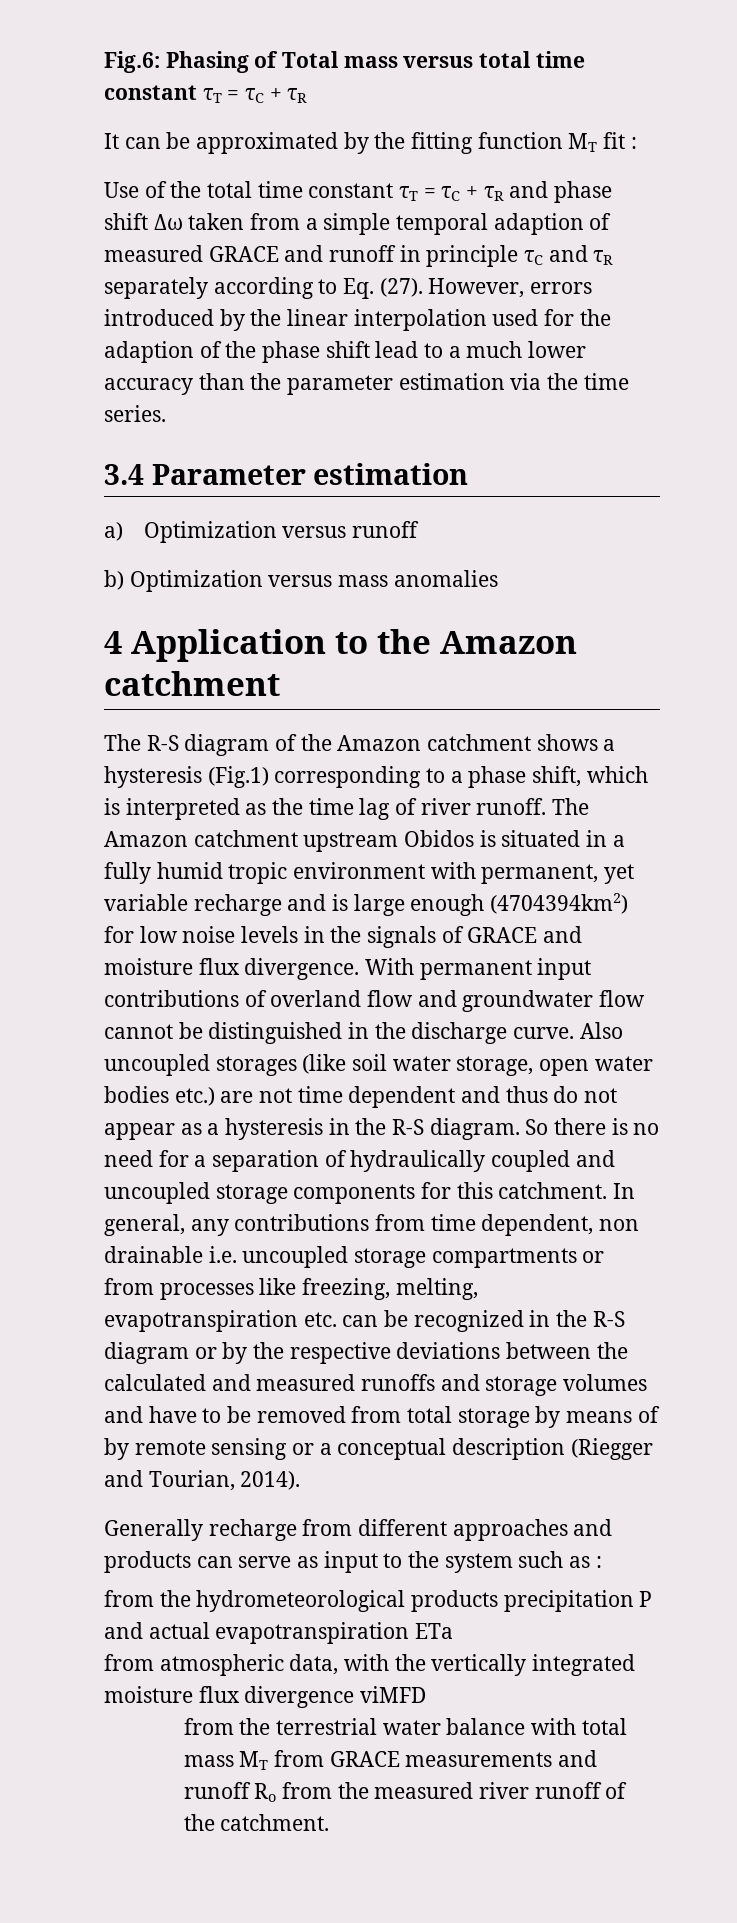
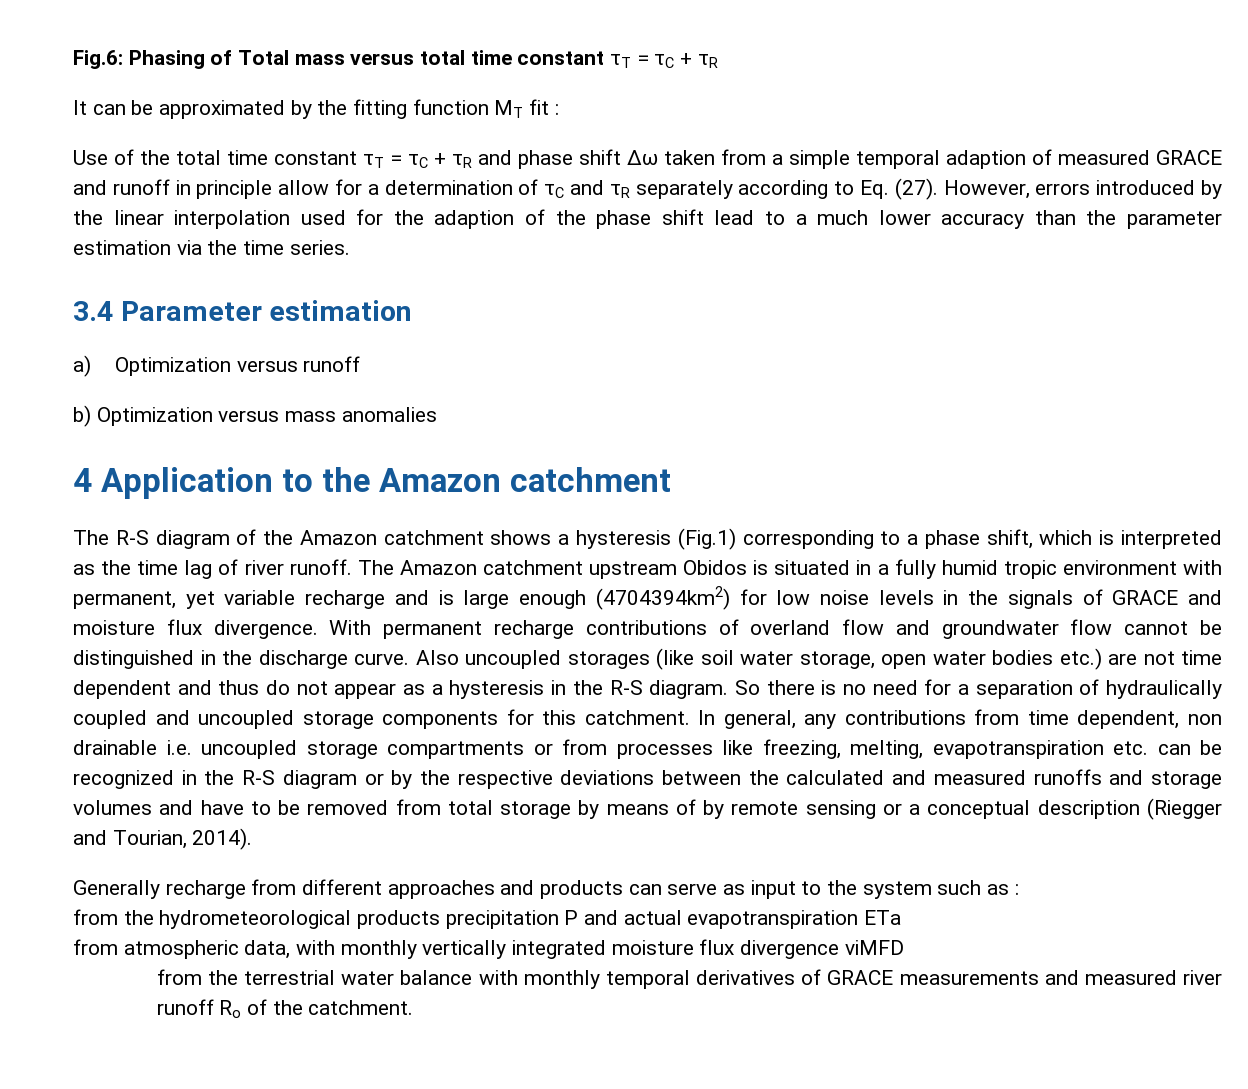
- Use of the total time constant τT = τC + τR and phase shift Δω taken from a simple temporal adaption of measured GRACE and runoff in principle τC and τR separately according to Eq. (27).
+ Use of the total time constant τT = τC + τR and phase shift Δω taken from a simple temporal adaption of measured GRACE and runoff in principle allow for a determination of τC and τR separately according to Eq. (27).
- With permanent input contributions of overland flow and groundwater flow cannot be distinguished in the discharge curve.
+ With permanent recharge contributions of overland flow and groundwater flow cannot be distinguished in the discharge curve.
- from atmospheric data, with the vertically integrated moisture flux divergence viMFD
+ from atmospheric data, with monthly vertically integrated moisture flux divergence viMFD
- from the terrestrial water balance with total mass MT from GRACE measurements and runoff Ro from the measured river runoff of the catchment.
+ from the terrestrial water balance with monthly temporal derivatives of GRACE measurements and measured river runoff Ro of the catchment.

